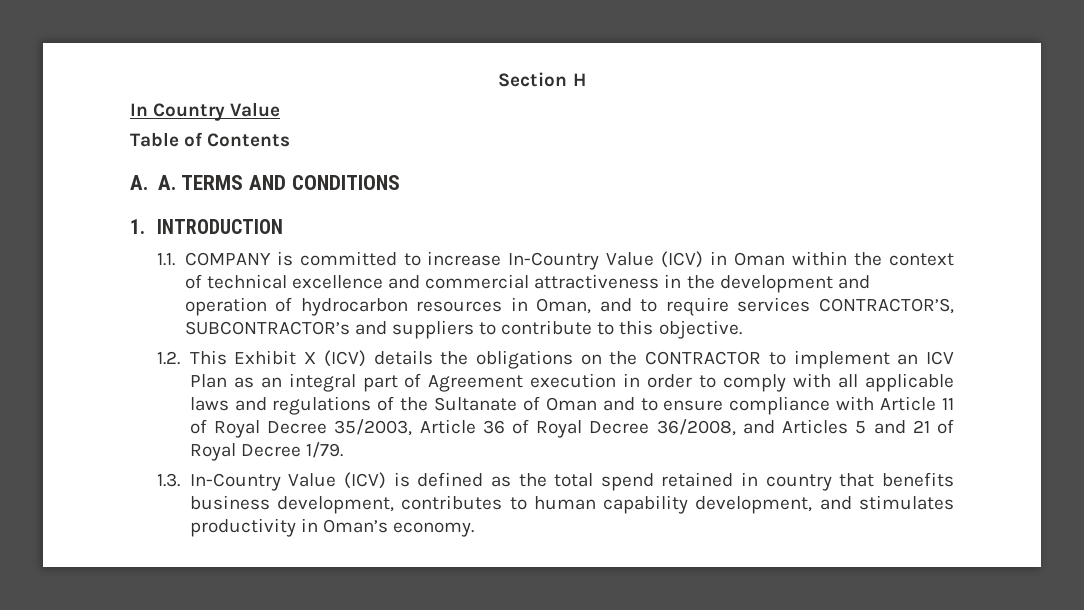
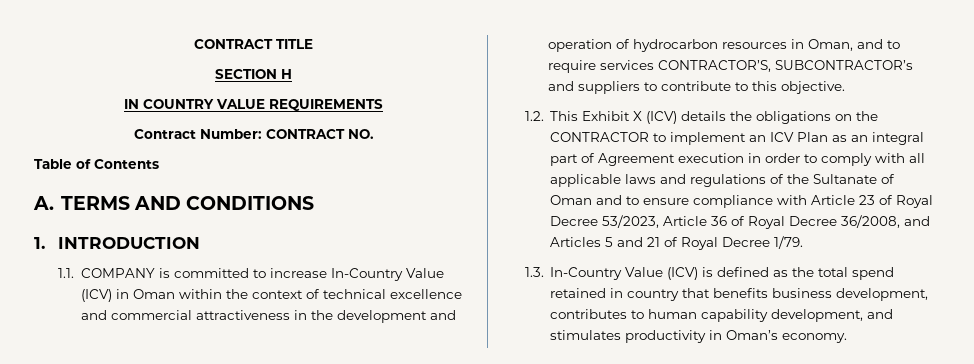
- Section H
- In Country Value
+ CONTRACT TITLE
+ SECTION H
+ IN COUNTRY VALUE REQUIREMENTS
+ Contract Number: CONTRACT NO.
- A. A. TERMS AND CONDITIONS
+ A. TERMS AND CONDITIONS
- 1.2. This Exhibit X (ICV) details the obligations on the CONTRACTOR to implement an ICV Plan as an integral part of Agreement execution in order to comply with all applicable laws and regulations of the Sultanate of Oman and to ensure compliance with Article 11 of Royal Decree 35/2003, Article 36 of Royal Decree 36/2008, and Articles 5 and 21 of Royal Decree 1/79.
+ 1.2. This Exhibit X (ICV) details the obligations on the CONTRACTOR to implement an ICV Plan as an integral part of Agreement execution in order to comply with all applicable laws and regulations of the Sultanate of Oman and to ensure compliance with Article 23 of Royal Decree 53/2023, Article 36 of Royal Decree 36/2008, and Articles 5 and 21 of Royal Decree 1/79.

